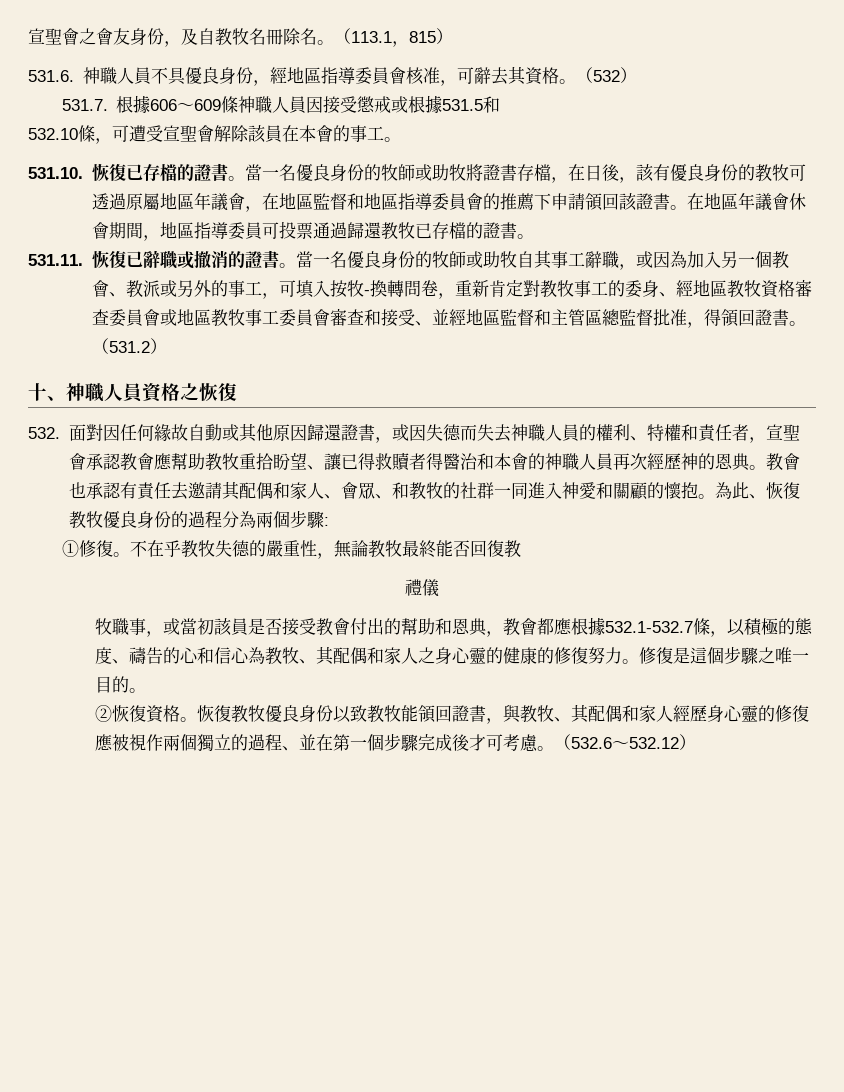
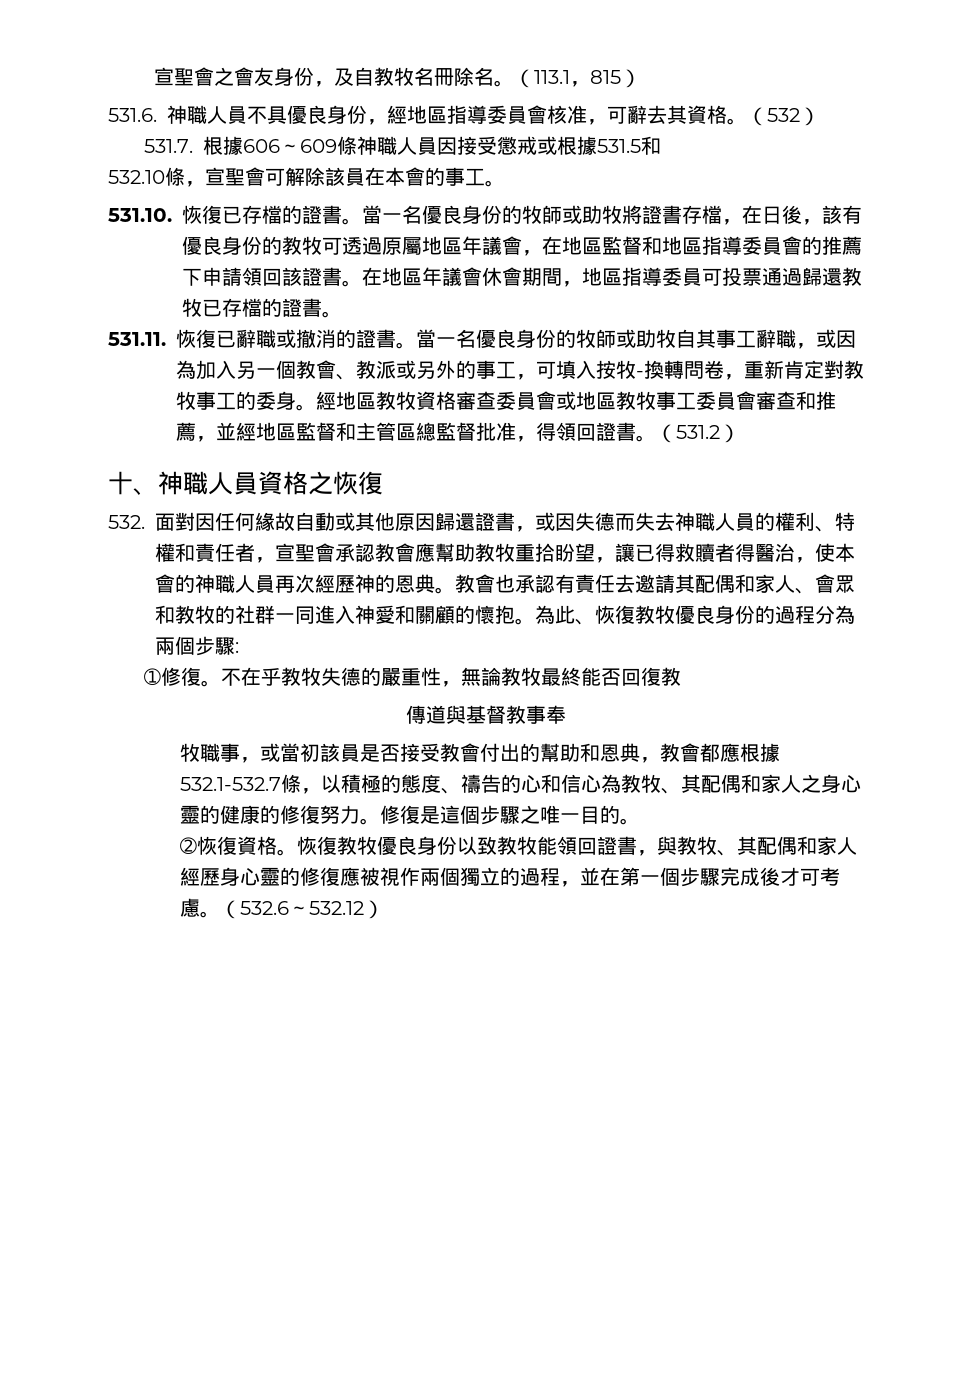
- 532.10條，可遭受宣聖會解除該員在本會的事工。
+ 532.10條，宣聖會可解除該員在本會的事工。
- 當一名優良身份的牧師或助牧自其事工辭職，或因為加入另一個教會、教派或另外的事工，可填入按牧-換轉問卷，重新肯定對教牧事工的委身、經地區教牧資格審查委員會或地區教牧事工委員會審查和接受、並經地區監督和主管區總監督批准，得領回證書。
+ 當一名優良身份的牧師或助牧自其事工辭職，或因為加入另一個教會、教派或另外的事工，可填入按牧-換轉問卷，重新肯定對教牧事工的委身。經地區教牧資格審查委員會或地區教牧事工委員會審查和推薦，並經地區監督和主管區總監督批准，得領回證書。
- 532.面對因任何緣故自動或其他原因歸還證書，或因失德而失去神職人員的權利、特權和責任者，宣聖會承認教會應幫助教牧重拾盼望、讓已得救贖者得醫治和本會的神職人員再次經歷神的恩典。
+ 532.面對因任何緣故自動或其他原因歸還證書，或因失德而失去神職人員的權利、特權和責任者，宣聖會承認教會應幫助教牧重拾盼望，讓已得救贖者得醫治，使本會的神職人員再次經歷神的恩典。
- 教會也承認有責任去邀請其配偶和家人、會眾、和教牧的社群一同進入神愛和關顧的懷抱。
+ 教會也承認有責任去邀請其配偶和家人、會眾和教牧的社群一同進入神愛和關顧的懷抱。
- 禮儀
+ 傳道與基督教事奉
- 恢復教牧優良身份以致教牧能領回證書，與教牧、其配偶和家人經歷身心靈的修復應被視作兩個獨立的過程、並在第一個步驟完成後才可考慮。
+ 恢復教牧優良身份以致教牧能領回證書，與教牧、其配偶和家人經歷身心靈的修復應被視作兩個獨立的過程，並在第一個步驟完成後才可考慮。

